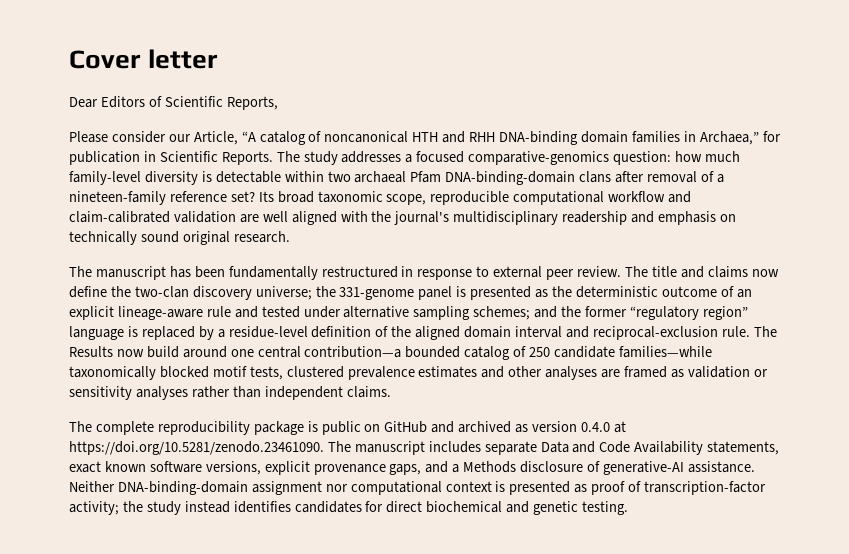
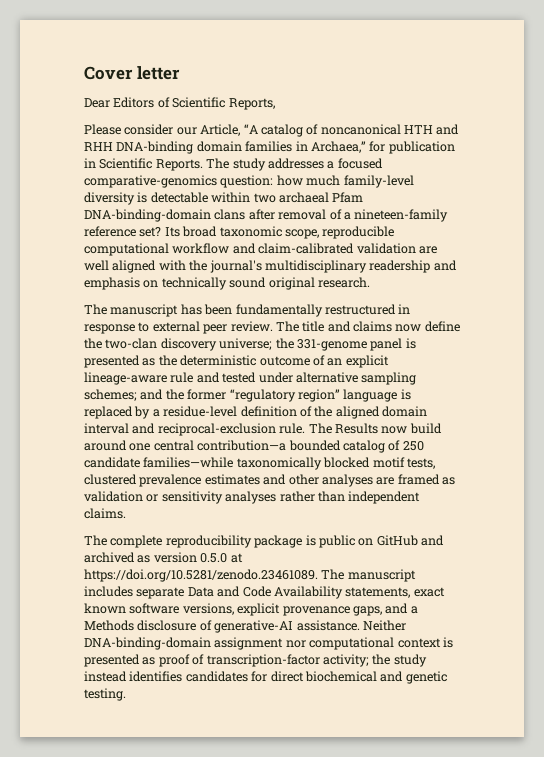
- The complete reproducibility package is public on GitHub and archived as version 0.4.0 at https://doi.org/10.5281/zenodo.23461090. The manuscript includes separate Data and Code Availability statements, exact known software versions, explicit provenance gaps, and a Methods disclosure of generative-AI assistance.
+ The complete reproducibility package is public on GitHub and archived as version 0.5.0 at https://doi.org/10.5281/zenodo.23461089. The manuscript includes separate Data and Code Availability statements, exact known software versions, explicit provenance gaps, and a Methods disclosure of generative-AI assistance.

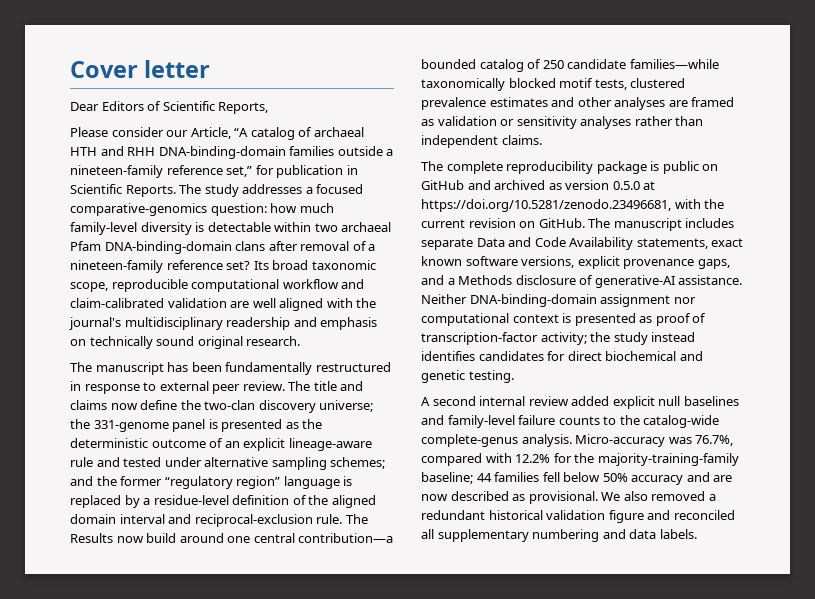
- Please consider our Article, “A catalog of noncanonical HTH and RHH DNA-binding domain families in Archaea,” for publication in Scientific Reports.
+ Please consider our Article, “A catalog of archaeal HTH and RHH DNA-binding-domain families outside a nineteen-family reference set,” for publication in Scientific Reports.
- The complete reproducibility package is public on GitHub and archived as version 0.5.0 at https://doi.org/10.5281/zenodo.23461089. The manuscript includes separate Data and Code Availability statements, exact known software versions, explicit provenance gaps, and a Methods disclosure of generative-AI assistance.
+ The complete reproducibility package is public on GitHub and archived as version 0.5.0 at https://doi.org/10.5281/zenodo.23496681, with the current revision on GitHub. The manuscript includes separate Data and Code Availability statements, exact known software versions, explicit provenance gaps, and a Methods disclosure of generative-AI assistance.
+ A second internal review added explicit null baselines and family-level failure counts to the catalog-wide complete-genus analysis. Micro-accuracy was 76.7%, compared with 12.2% for the majority-training-family baseline; 44 families fell below 50% accuracy and are now described as provisional. We also removed a redundant historical validation figure and reconciled all supplementary numbering and data labels.

